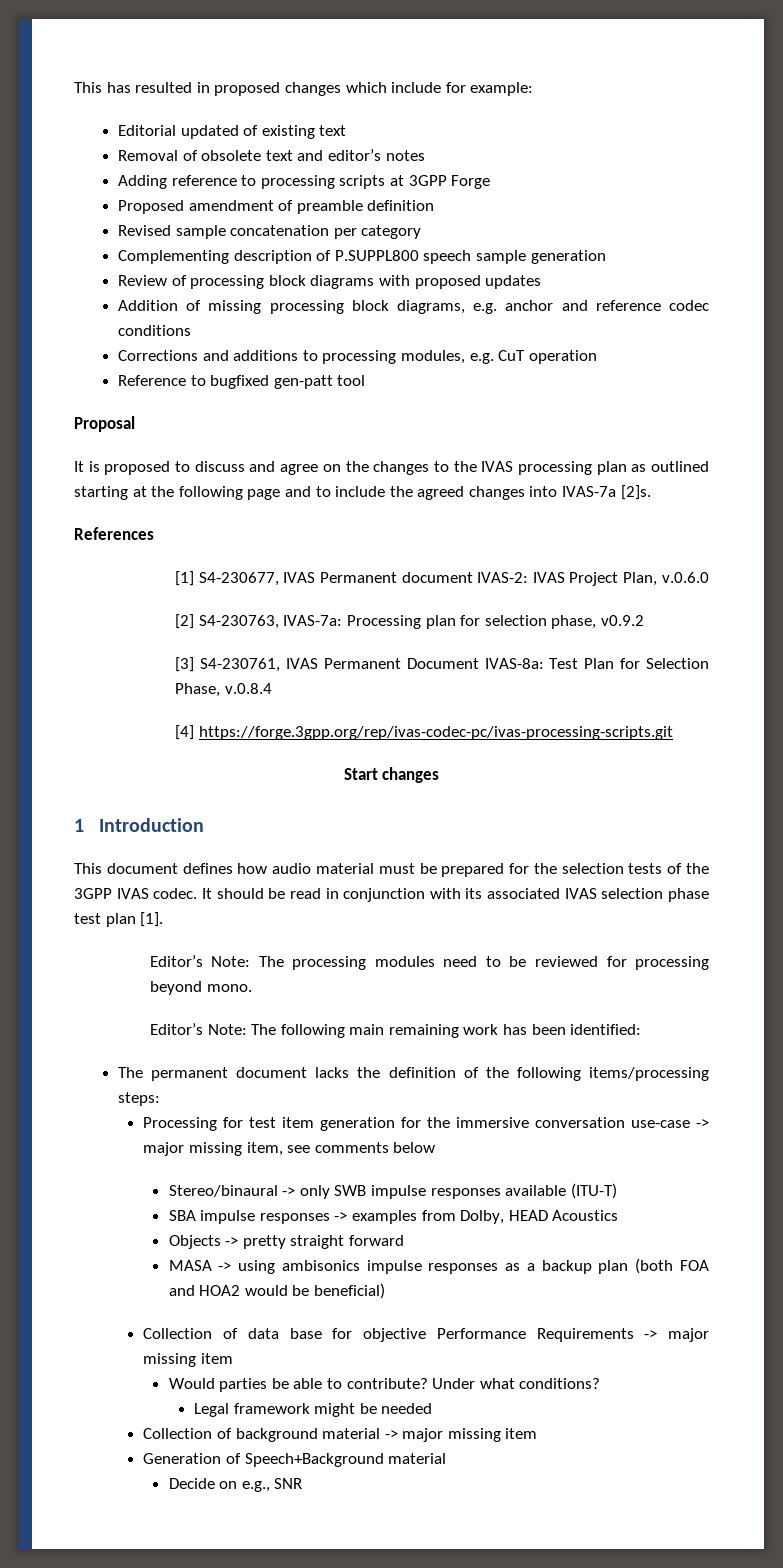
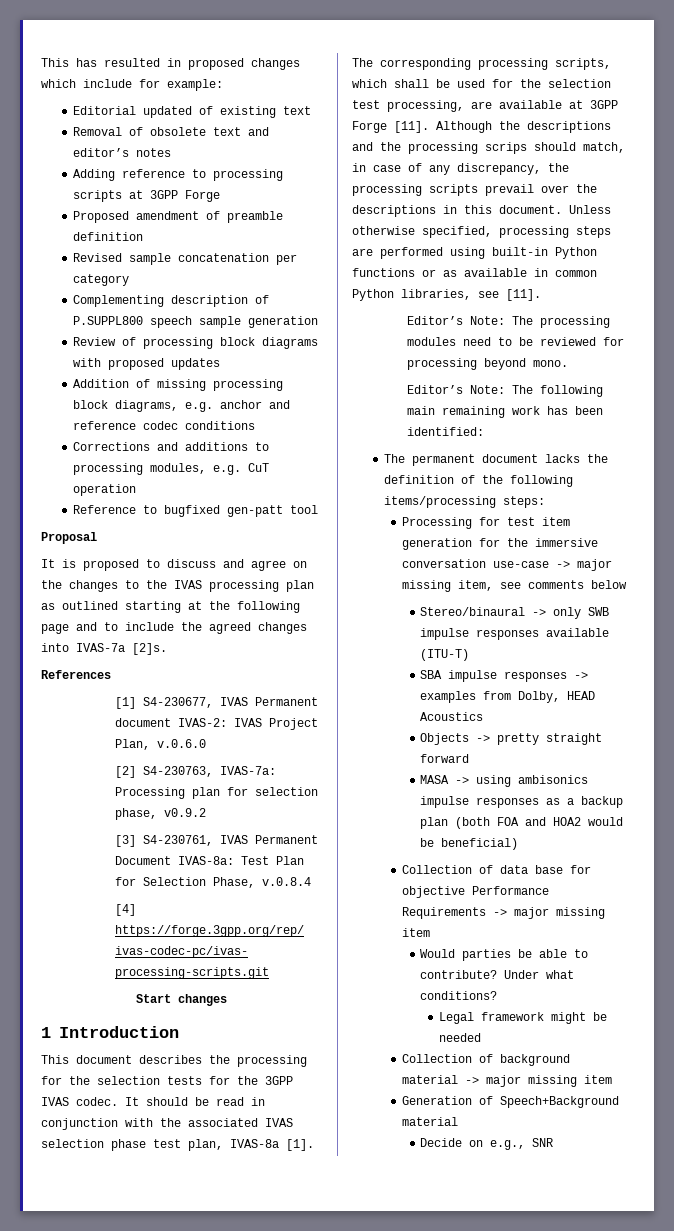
- This document defines how audio material must be prepared for the selection tests of the 3GPP IVAS codec.
+ This document describes the processing for the selection tests for the 3GPP IVAS codec.
- It should be read in conjunction with its associated IVAS selection phase test plan [1].
+ It should be read in conjunction with the associated IVAS selection phase test plan, IVAS-8a [1]. The corresponding processing scripts, which shall be used for the selection test processing, are available at 3GPP Forge [11]. Although the descriptions and the processing scrips should match, in case of any discrepancy, the processing scripts prevail over the descriptions in this document. Unless otherwise specified, processing steps are performed using built-in Python functions or as available in common Python libraries, see [11].

